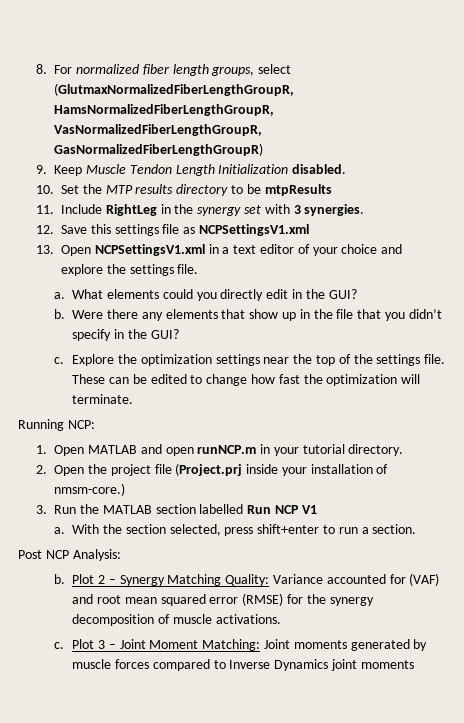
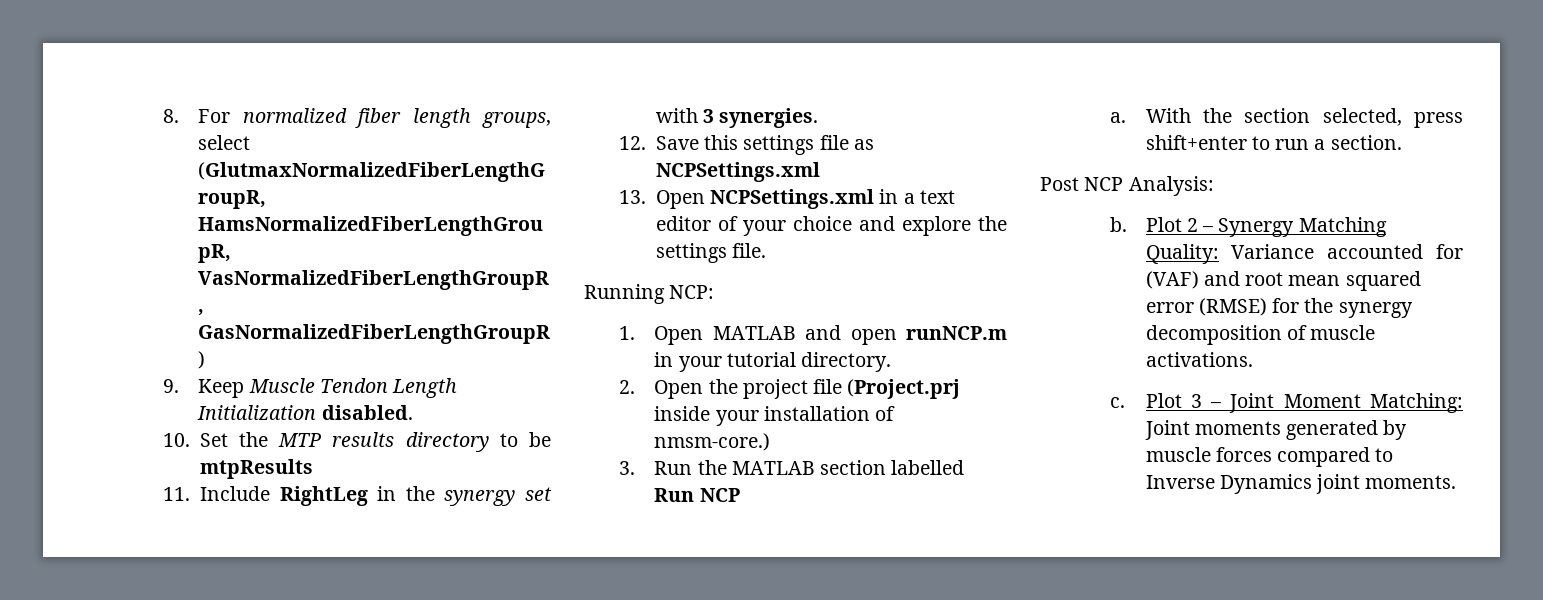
- 12. Save this settings file as NCPSettingsV1.xml
+ 12. Save this settings file as NCPSettings.xml
- 13. Open NCPSettingsV1.xml in a text editor of your choice and explore the settings file.
+ 13. Open NCPSettings.xml in a text editor of your choice and explore the settings file.
- a. What elements could you directly edit in the GUI?
- b. Were there any elements that show up in the file that you didn’t specify in the GUI?
- c. Explore the optimization settings near the top of the settings file. These can be edited to change how fast the optimization will terminate.
- 3. Run the MATLAB section labelled Run NCP V1
+ 3. Run the MATLAB section labelled Run NCP
- Plot 3 – Joint Moment Matching: Joint moments generated by muscle forces compared to Inverse Dynamics joint moments
+ Plot 3 – Joint Moment Matching: Joint moments generated by muscle forces compared to Inverse Dynamics joint moments.

